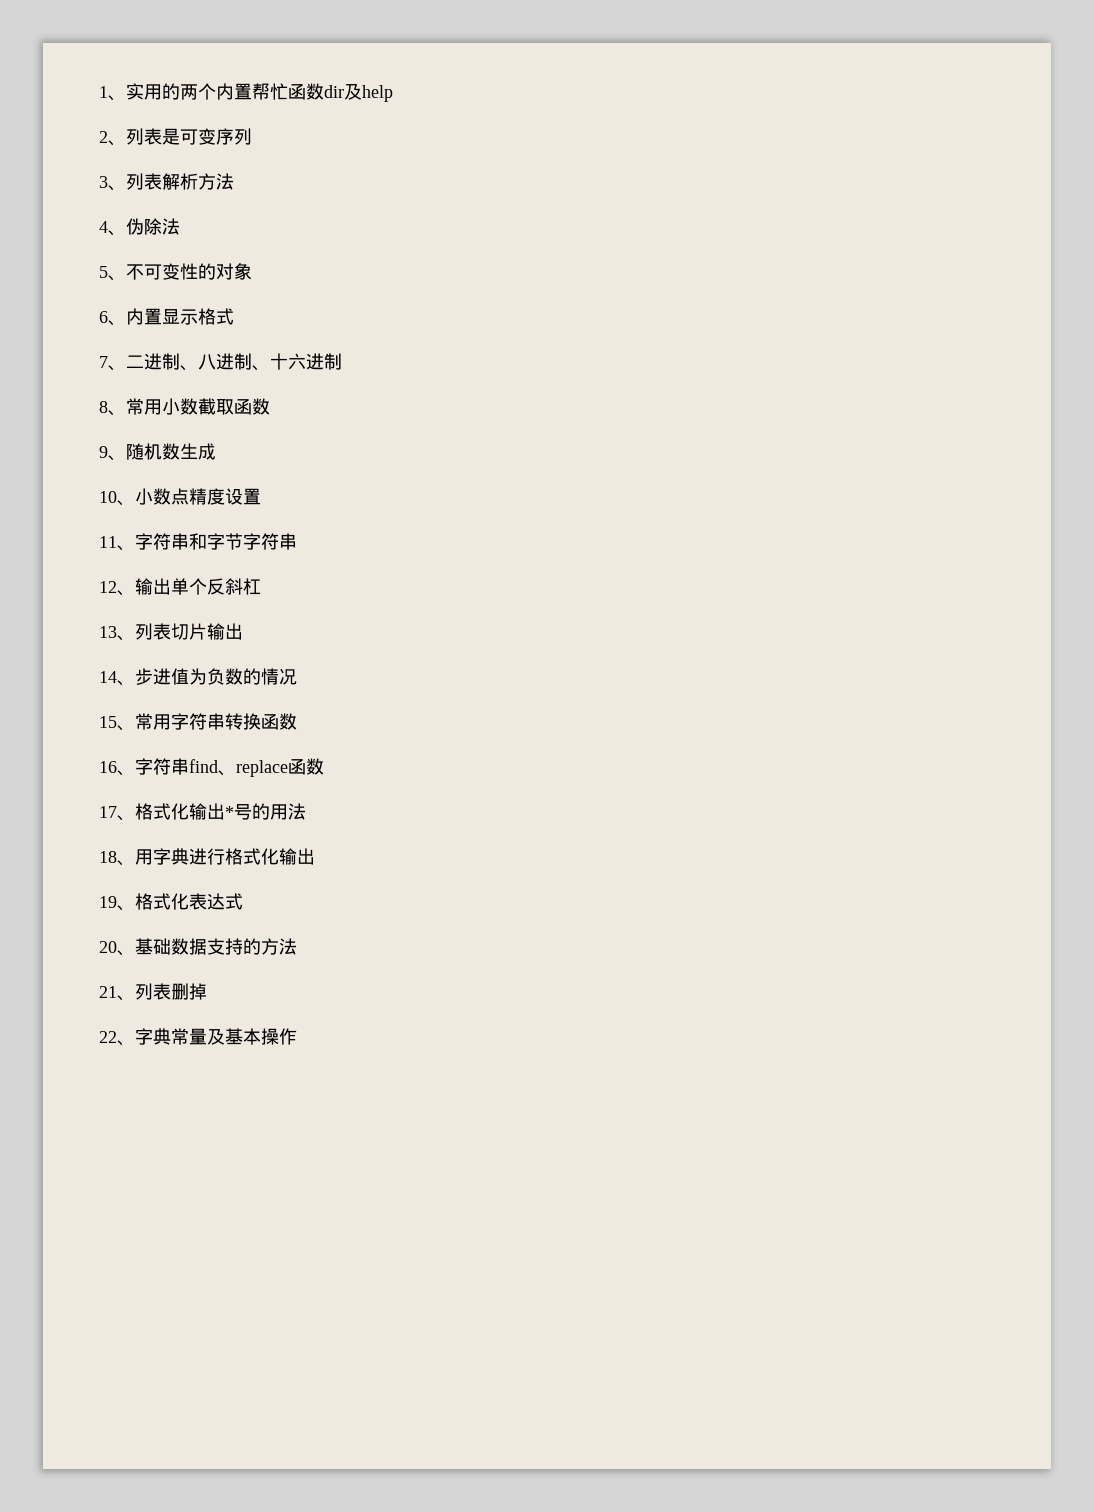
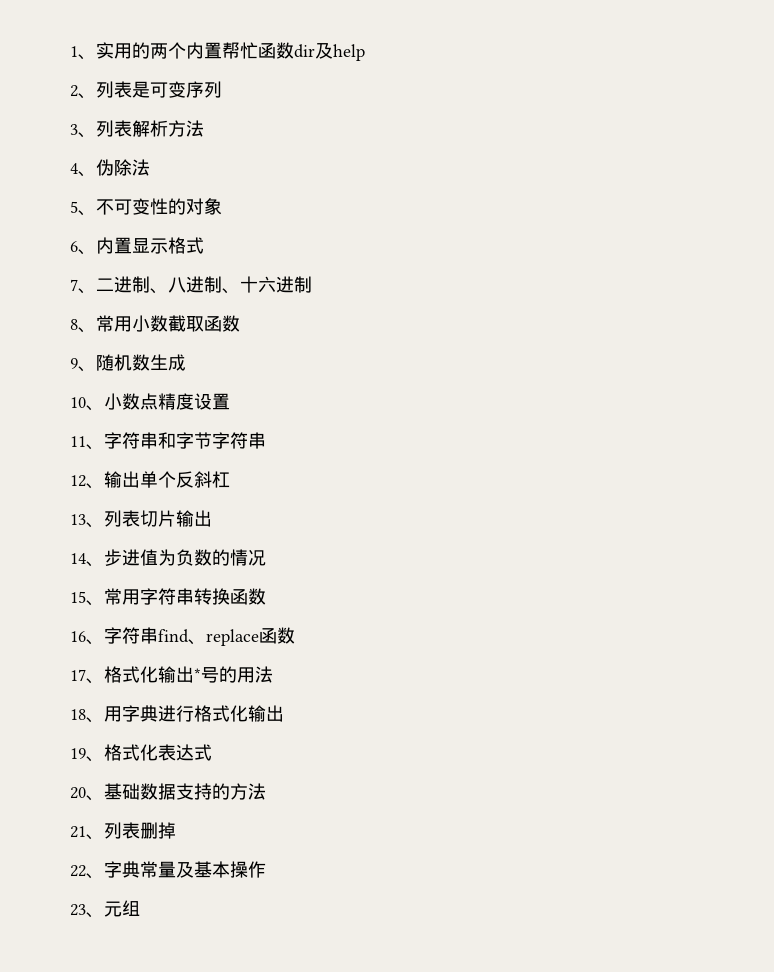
+ 23、元组

